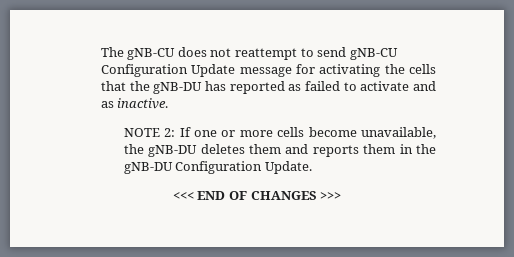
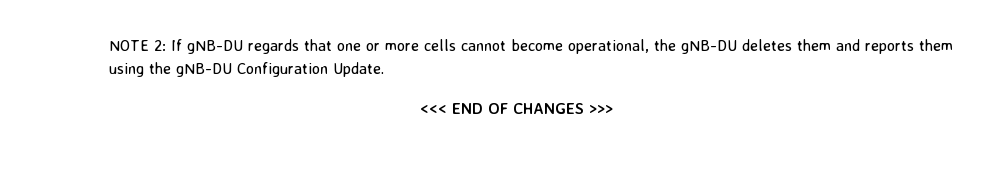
- The gNB-CU does not reattempt to send gNB-CU Configuration Update message for activating the cells that the gNB-DU has reported as failed to activate and as inactive.
- NOTE 2: If one or more cells become unavailable, the gNB-DU deletes them and reports them in the gNB-DU Configuration Update.
+ NOTE 2: If gNB-DU regards that one or more cells cannot become operational, the gNB-DU deletes them and reports them using the gNB-DU Configuration Update.

